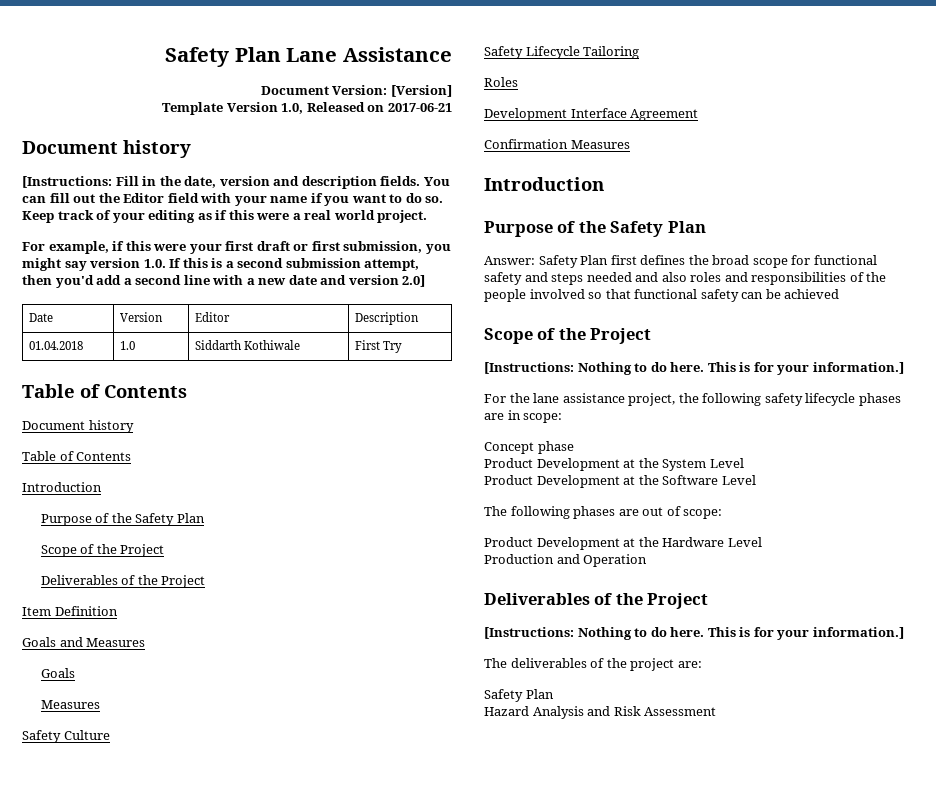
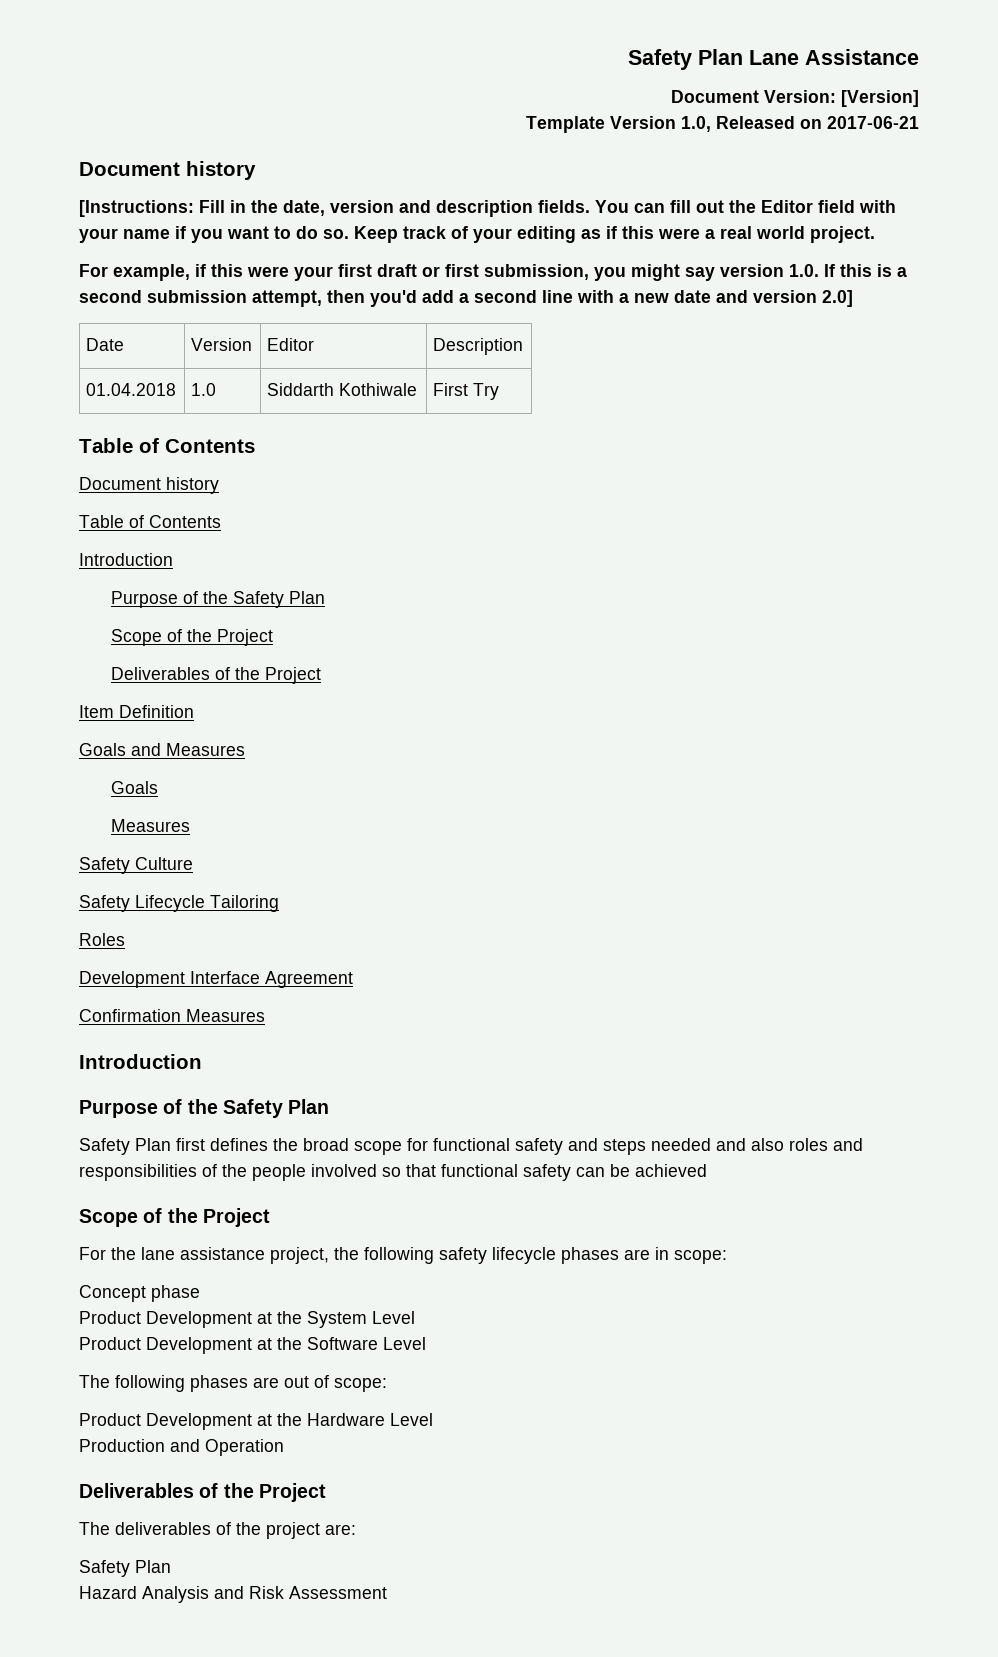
- Answer: Safety Plan first defines the broad scope for functional safety and steps needed and also roles and responsibilities of the people involved so that functional safety can be achieved
+ Safety Plan first defines the broad scope for functional safety and steps needed and also roles and responsibilities of the people involved so that functional safety can be achieved
  Scope of the Project
- [Instructions: Nothing to do here. This is for your information.]
  Production and Operation
  Deliverables of the Project
- [Instructions: Nothing to do here. This is for your information.]

